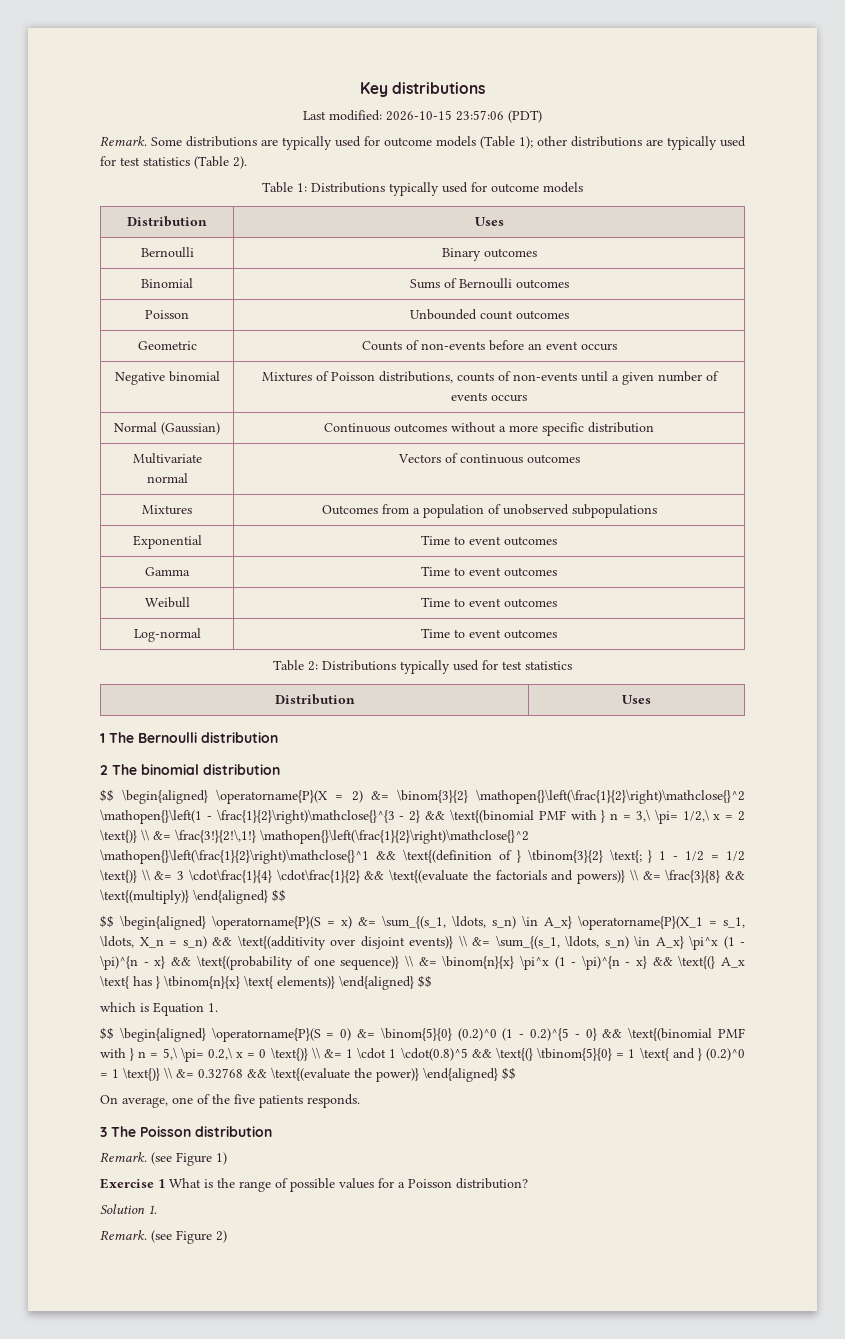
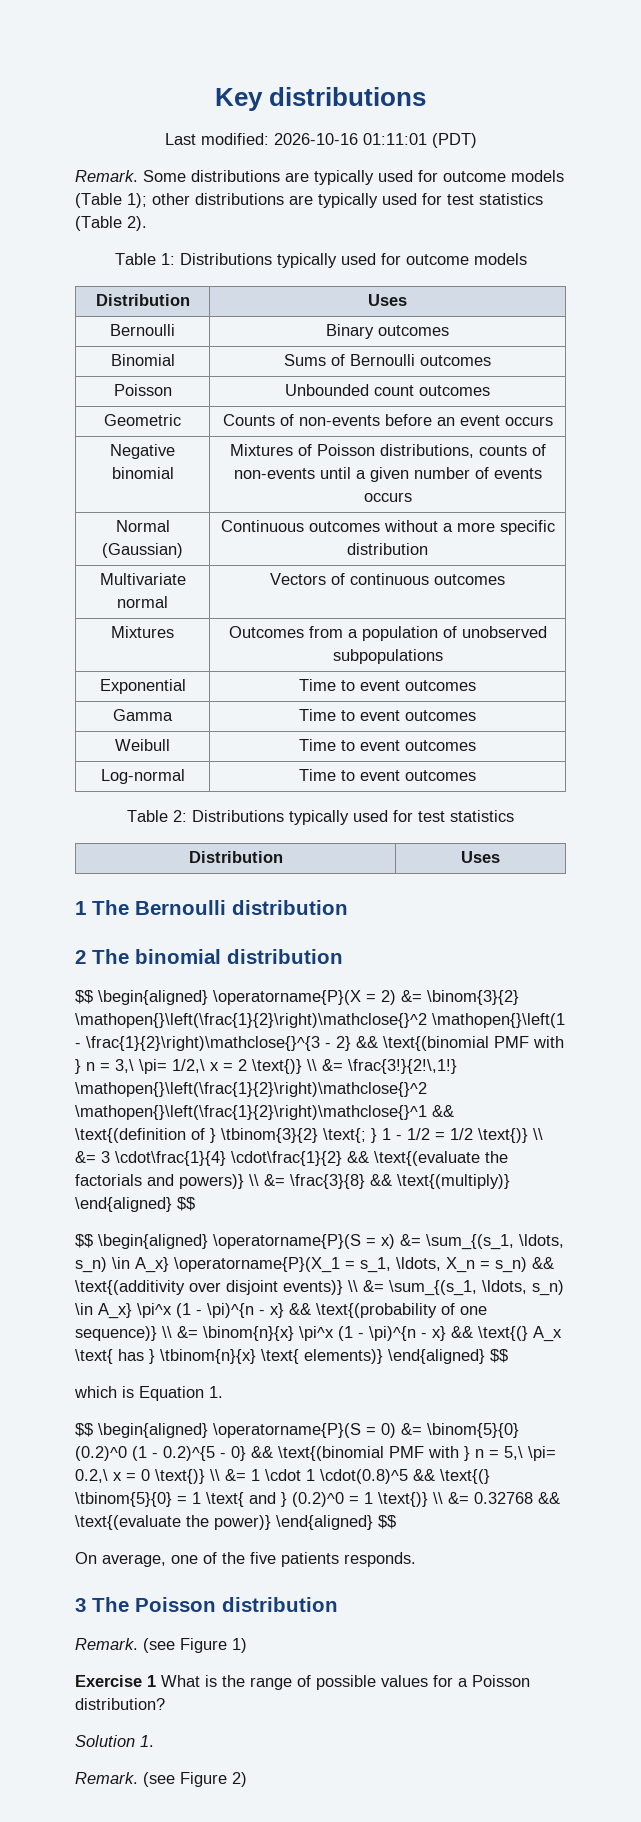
- Last modified: 2026-10-15 23:57:06 (PDT)
+ Last modified: 2026-10-16 01:11:01 (PDT)

